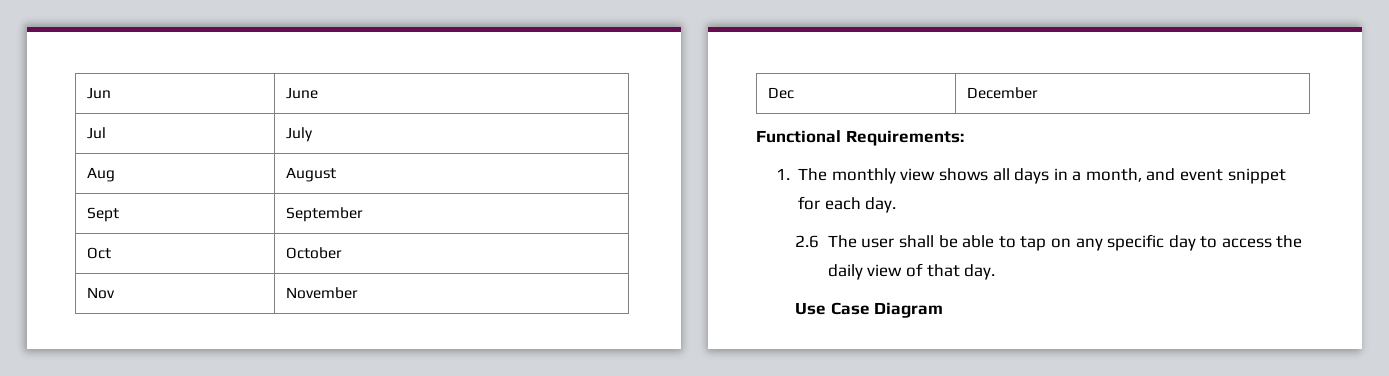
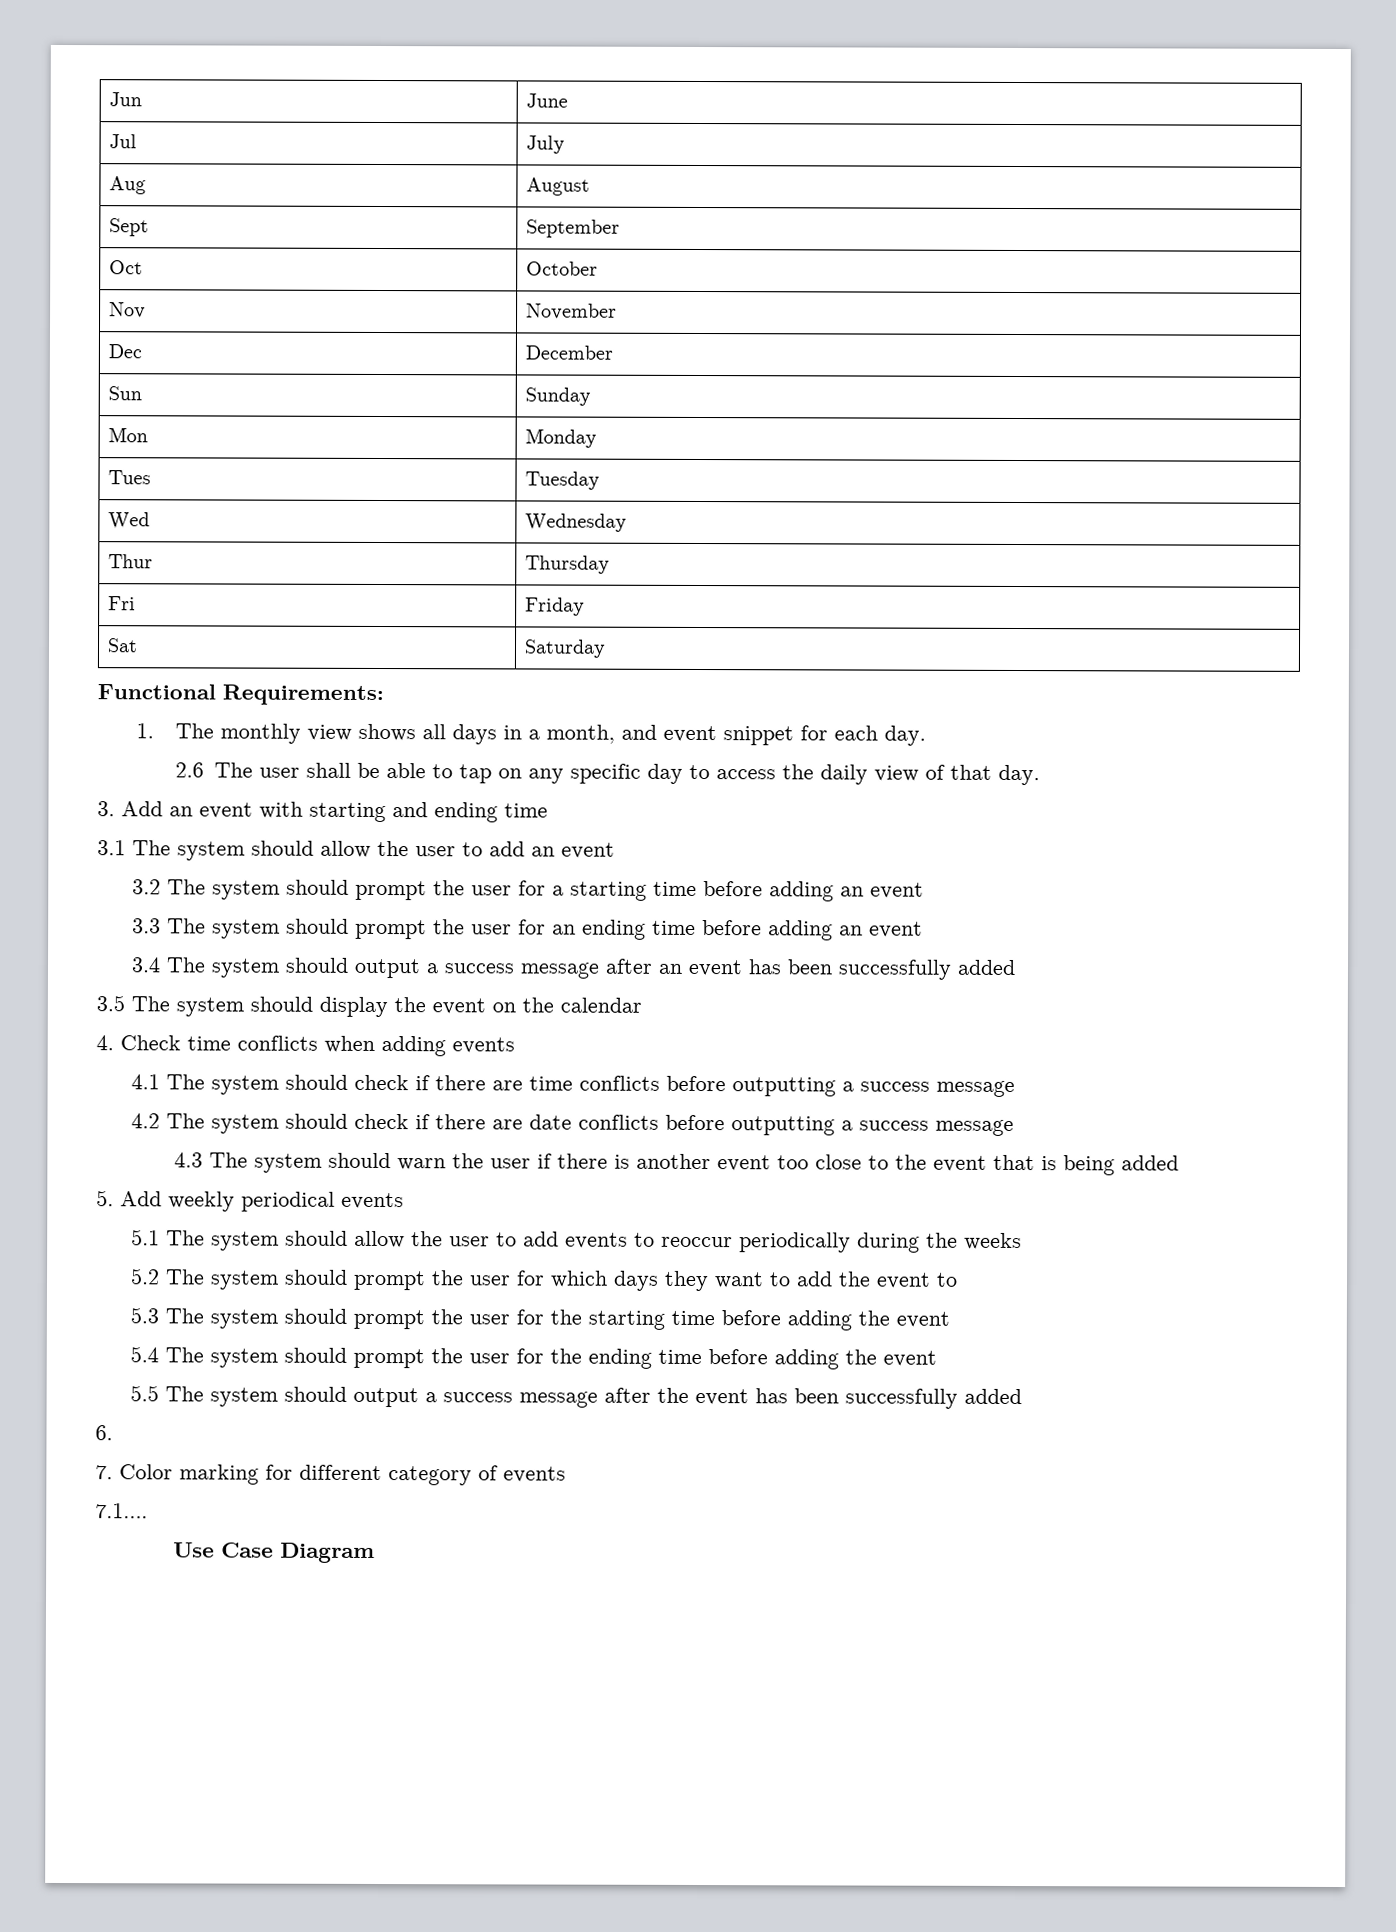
+ Sun | Sunday
+ Mon | Monday
+ Tues | Tuesday
+ Wed | Wednesday
+ Thur | Thursday
+ Fri | Friday
+ Sat | Saturday
+ 3. Add an event with starting and ending time
+ 3.1 The system should allow the user to add an event
+ 3.2 The system should prompt the user for a starting time before adding an event
+ 3.3 The system should prompt the user for an ending time before adding an event
+ 3.4 The system should output a success message after an event has been successfully added
+ 3.5 The system should display the event on the calendar
+ 4. Check time conflicts when adding events
+ 4.1 The system should check if there are time conflicts before outputting a success message
+ 4.2 The system should check if there are date conflicts before outputting a success message
+ 4.3 The system should warn the user if there is another event too close to the event that is being added
+ 5. Add weekly periodical events
+ 5.1 The system should allow the user to add events to reoccur periodically during the weeks
+ 5.2 The system should prompt the user for which days they want to add the event to
+ 5.3 The system should prompt the user for the starting time before adding the event
+ 5.4 The system should prompt the user for the ending time before adding the event
+ 5.5 The system should output a success message after the event has been successfully added
+ 6.
+ 7. Color marking for different category of events
+ 7.1….

